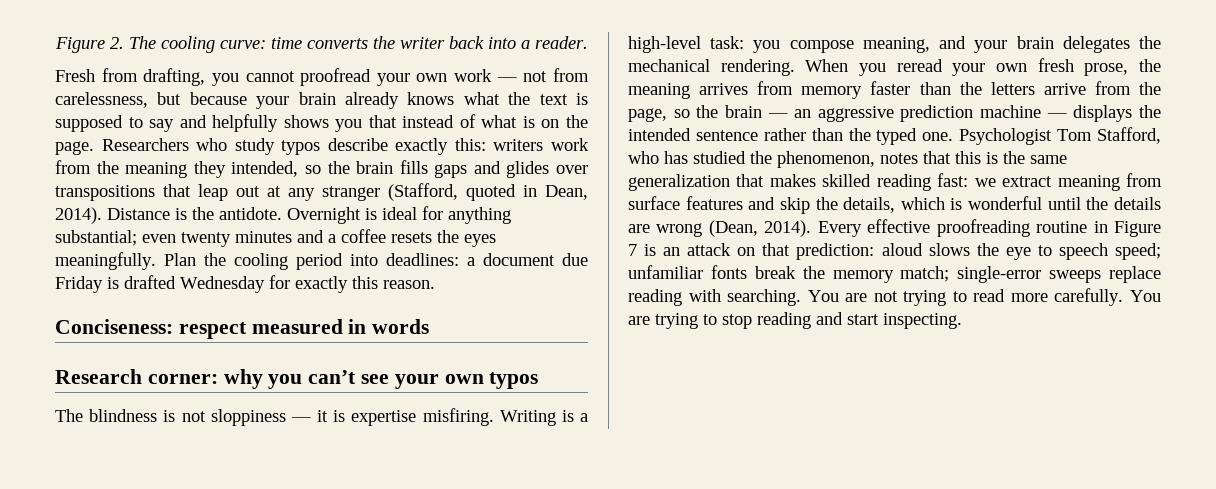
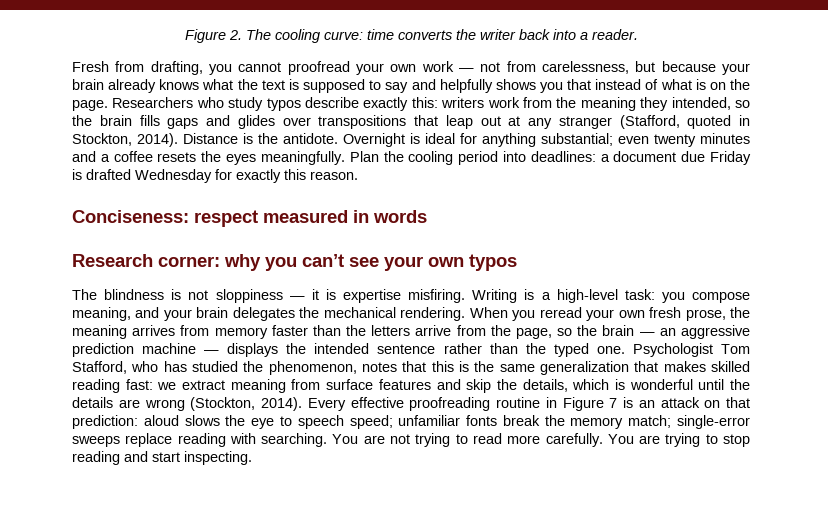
- Researchers who study typos describe exactly this: writers work from the meaning they intended, so the brain fills gaps and glides over transpositions that leap out at any stranger (Stafford, quoted in Dean, 2014).
+ Researchers who study typos describe exactly this: writers work from the meaning they intended, so the brain fills gaps and glides over transpositions that leap out at any stranger (Stafford, quoted in Stockton, 2014).
- Psychologist Tom Stafford, who has studied the phenomenon, notes that this is the same generalization that makes skilled reading fast: we extract meaning from surface features and skip the details, which is wonderful until the details are wrong (Dean, 2014).
+ Psychologist Tom Stafford, who has studied the phenomenon, notes that this is the same generalization that makes skilled reading fast: we extract meaning from surface features and skip the details, which is wonderful until the details are wrong (Stockton, 2014).

